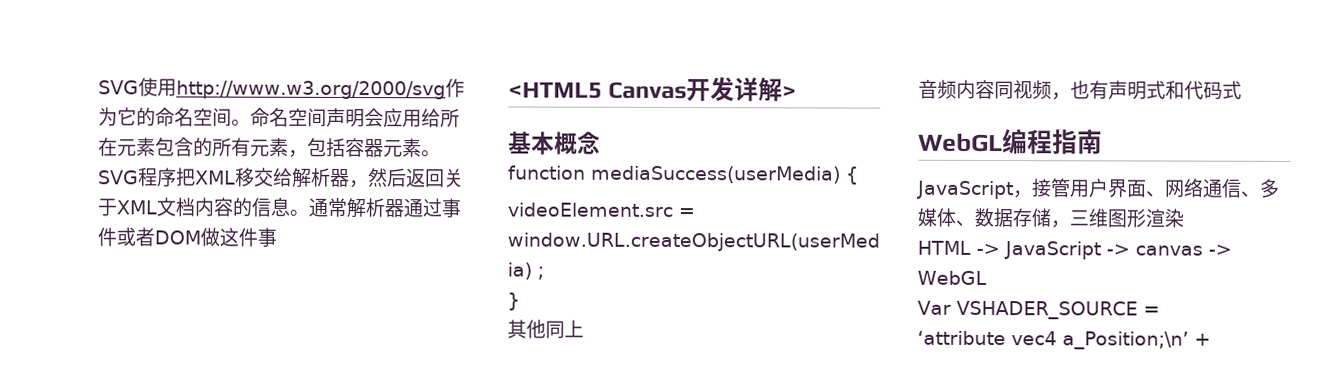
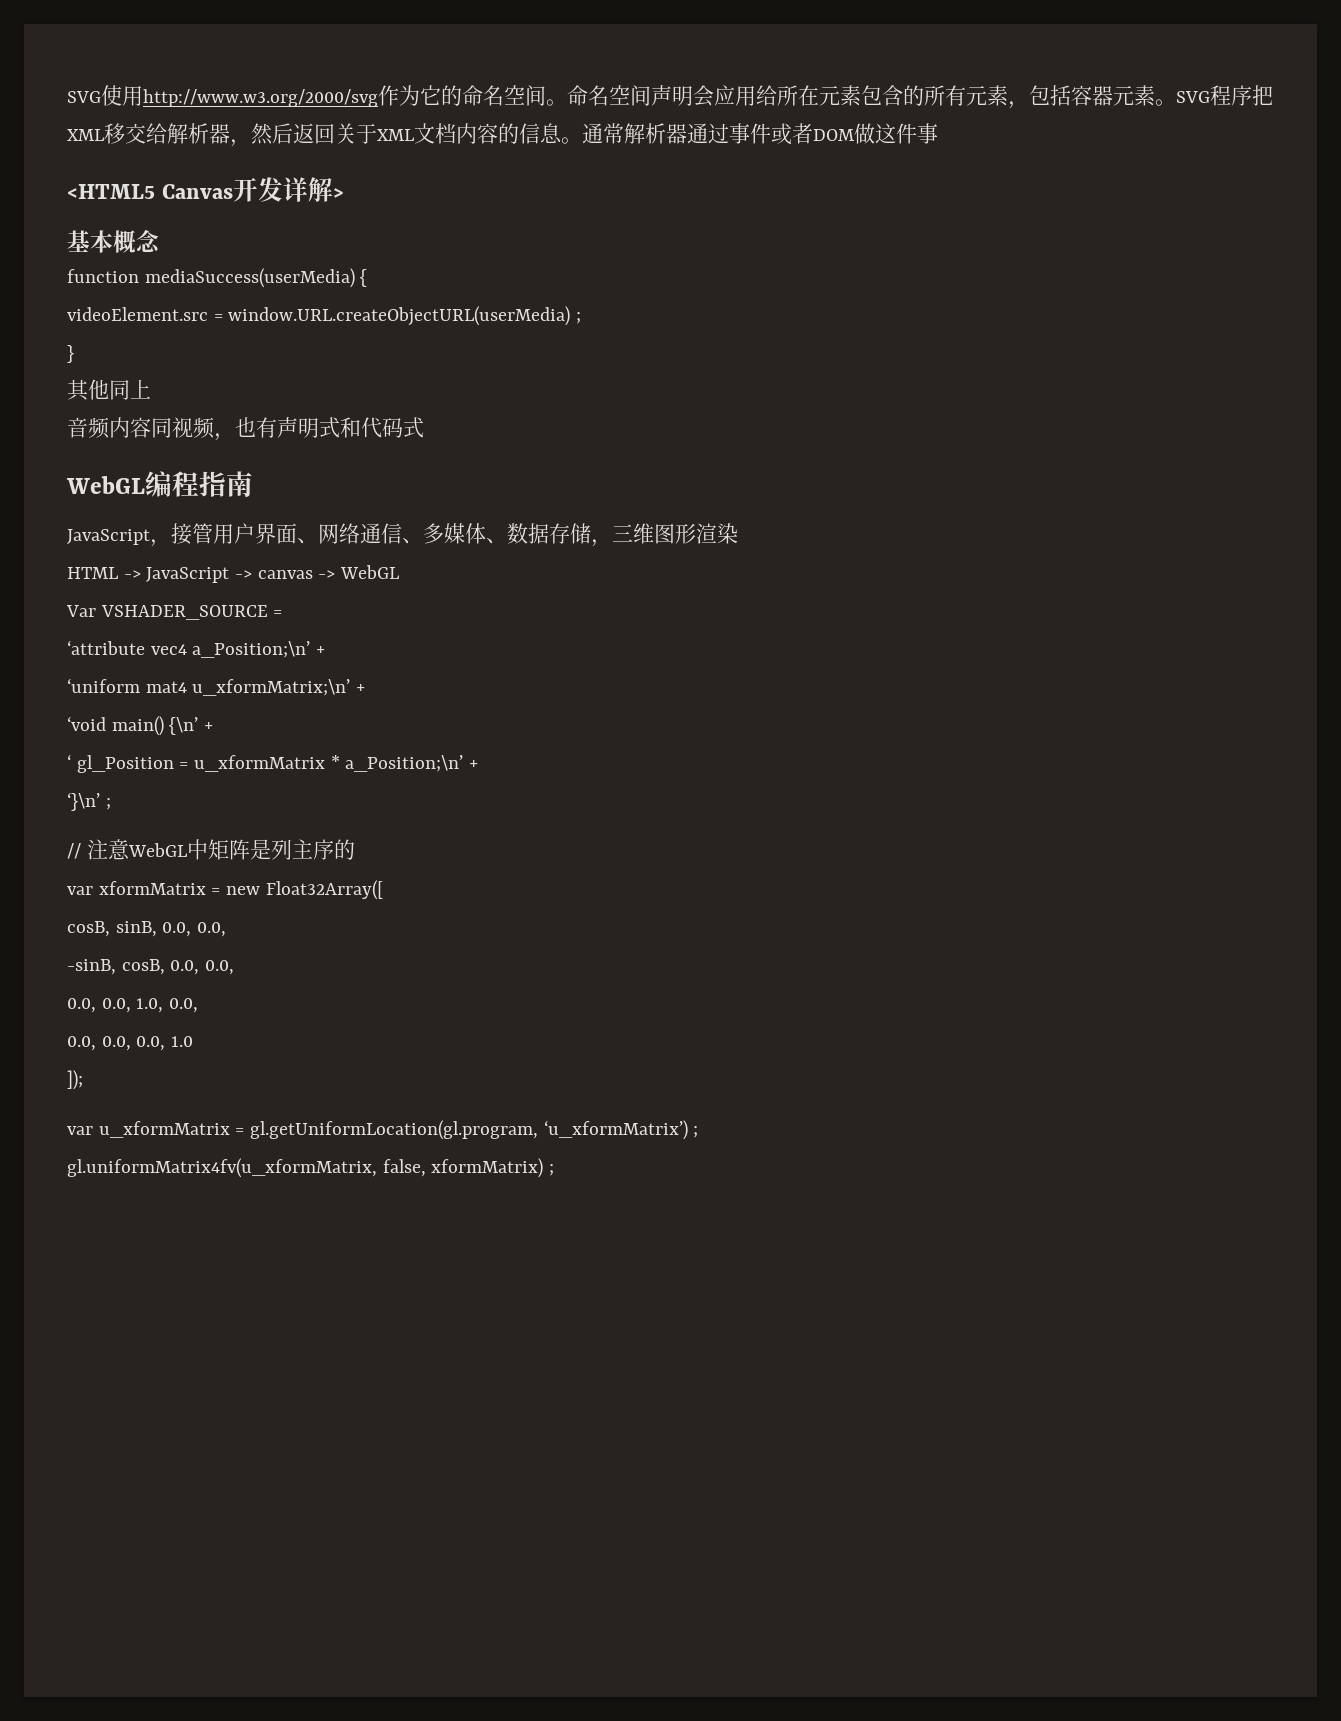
+ ‘uniform mat4 u_xformMatrix;\n’ +
+ ‘void main() {\n’ +
+ ‘ gl_Position = u_xformMatrix * a_Position;\n’ +
+ ‘}\n’ ;
+ // 注意WebGL中矩阵是列主序的
+ var xformMatrix = new Float32Array([
+ cosB, sinB, 0.0, 0.0,
+ -sinB, cosB, 0.0, 0.0,
+ 0.0, 0.0, 1.0, 0.0,
+ 0.0, 0.0, 0.0, 1.0
+ ]);
+ var u_xformMatrix = gl.getUniformLocation(gl.program, ‘u_xformMatrix’) ;
+ gl.uniformMatrix4fv(u_xformMatrix, false, xformMatrix) ;

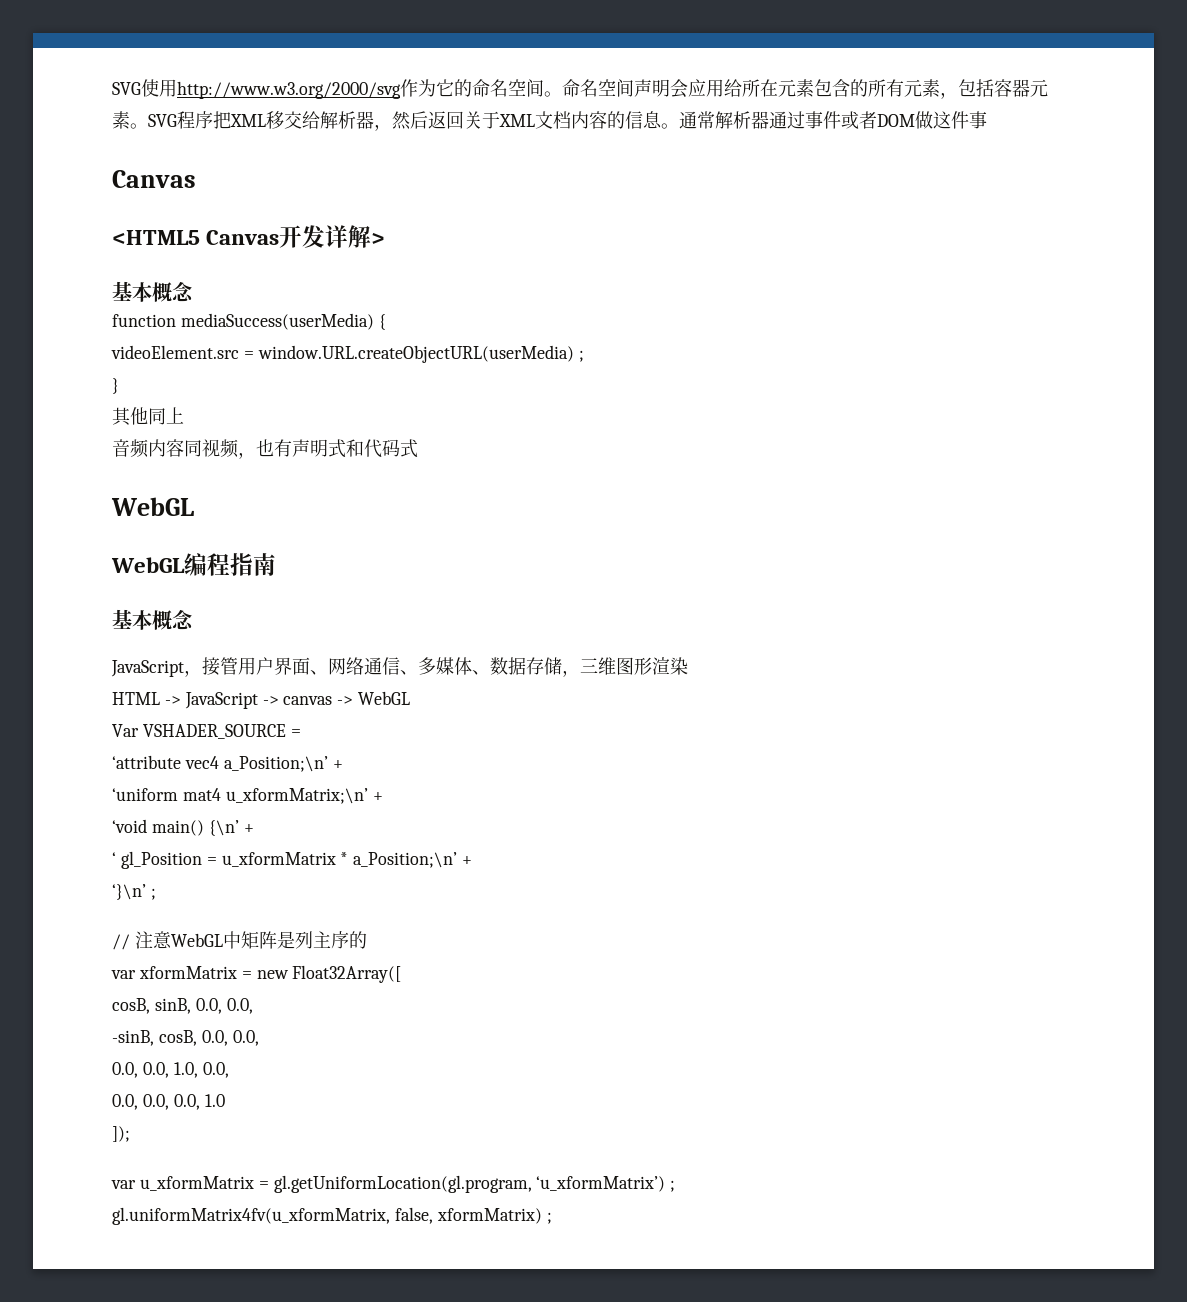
  通常解析器通过事件或者DOM做这件事
+ Canvas
  音频内容同视频，也有声明式和代码式
+ WebGL
  WebGL编程指南
+ 基本概念

